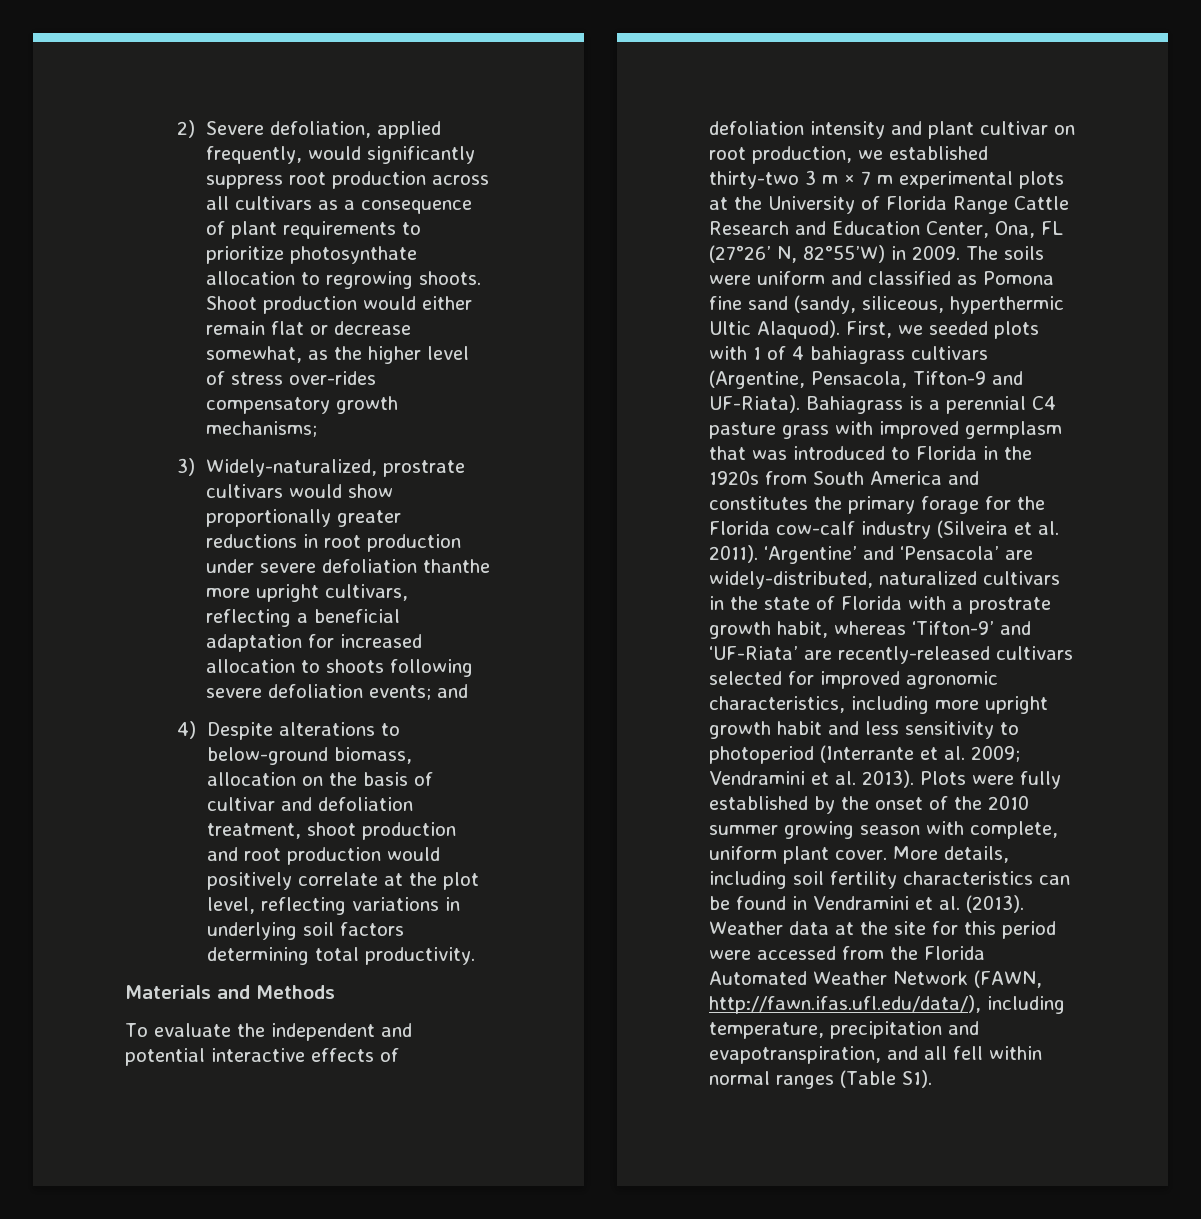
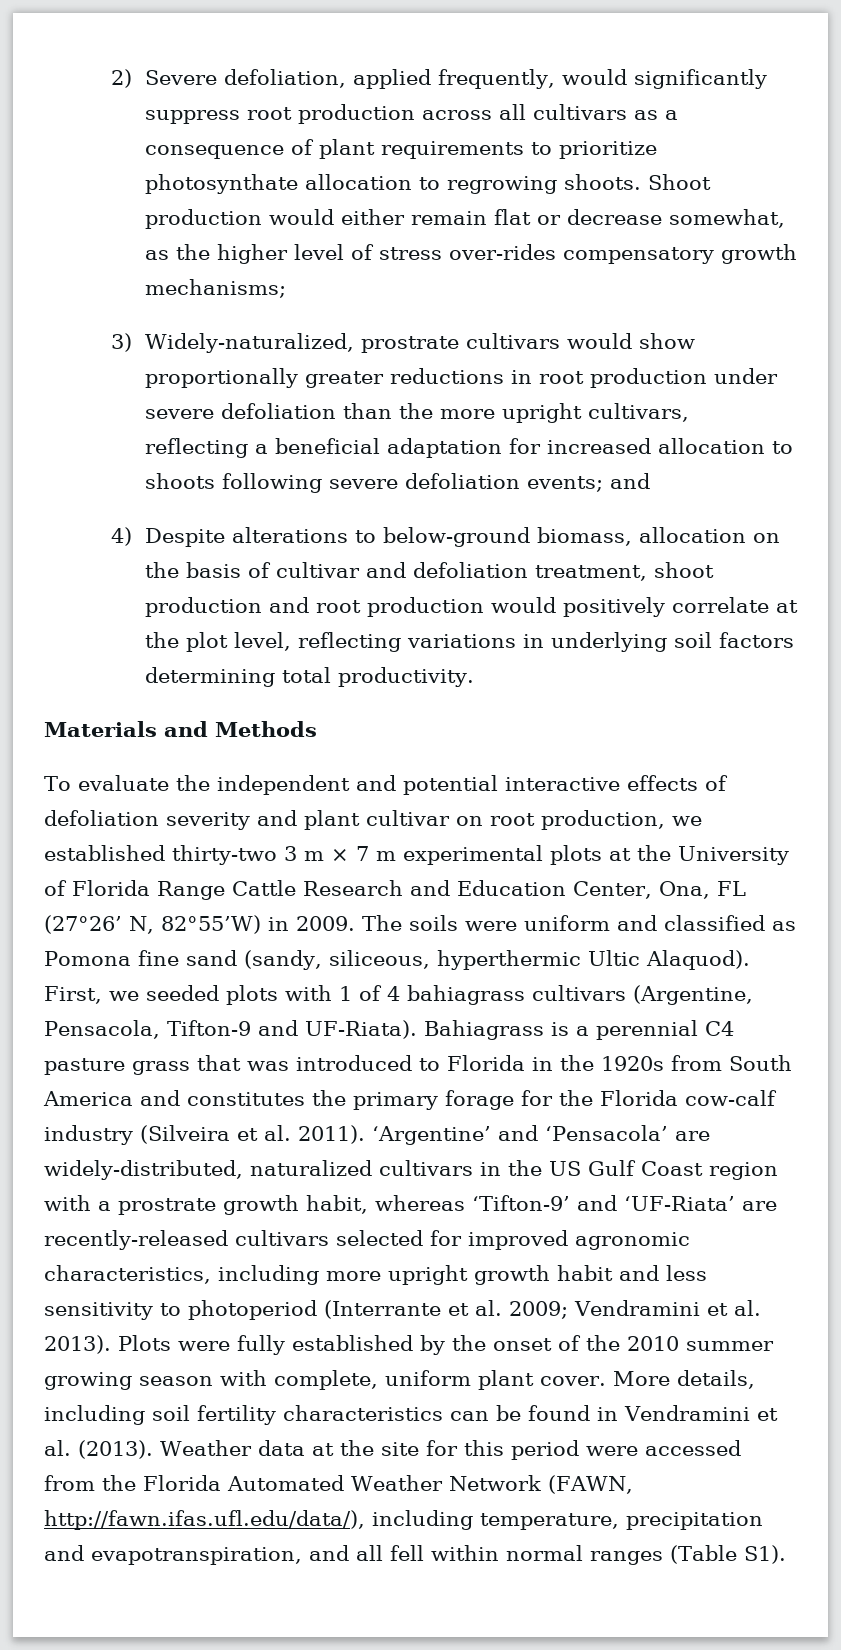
- 3) Widely-naturalized, prostrate cultivars would show proportionally greater reductions in root production under severe defoliation thanthe more upright cultivars, reflecting a beneficial adaptation for increased allocation to shoots following severe defoliation events; and
+ 3) Widely-naturalized, prostrate cultivars would show proportionally greater reductions in root production under severe defoliation than the more upright cultivars, reflecting a beneficial adaptation for increased allocation to shoots following severe defoliation events; and
- To evaluate the independent and potential interactive effects of defoliation intensity and plant cultivar on root production, we established thirty-two 3 m × 7 m experimental plots at the University of Florida Range Cattle Research and Education Center, Ona, FL (27°26’ N, 82°55’W) in 2009.
+ To evaluate the independent and potential interactive effects of defoliation severity and plant cultivar on root production, we established thirty-two 3 m × 7 m experimental plots at the University of Florida Range Cattle Research and Education Center, Ona, FL (27°26’ N, 82°55’W) in 2009.
- Bahiagrass is a perennial C4 pasture grass with improved germplasm that was introduced to Florida in the 1920s from South America and constitutes the primary forage for the Florida cow-calf industry (Silveira et al. 2011).
+ Bahiagrass is a perennial C4 pasture grass that was introduced to Florida in the 1920s from South America and constitutes the primary forage for the Florida cow-calf industry (Silveira et al. 2011).
- ‘Argentine’ and ‘Pensacola’ are widely-distributed, naturalized cultivars in the state of Florida with a prostrate growth habit, whereas ‘Tifton-9’ and ‘UF-Riata’ are recently-released cultivars selected for improved agronomic characteristics, including more upright growth habit and less sensitivity to photoperiod (Interrante et al. 2009; Vendramini et al. 2013).
+ ‘Argentine’ and ‘Pensacola’ are widely-distributed, naturalized cultivars in the US Gulf Coast region with a prostrate growth habit, whereas ‘Tifton-9’ and ‘UF-Riata’ are recently-released cultivars selected for improved agronomic characteristics, including more upright growth habit and less sensitivity to photoperiod (Interrante et al. 2009; Vendramini et al. 2013).

